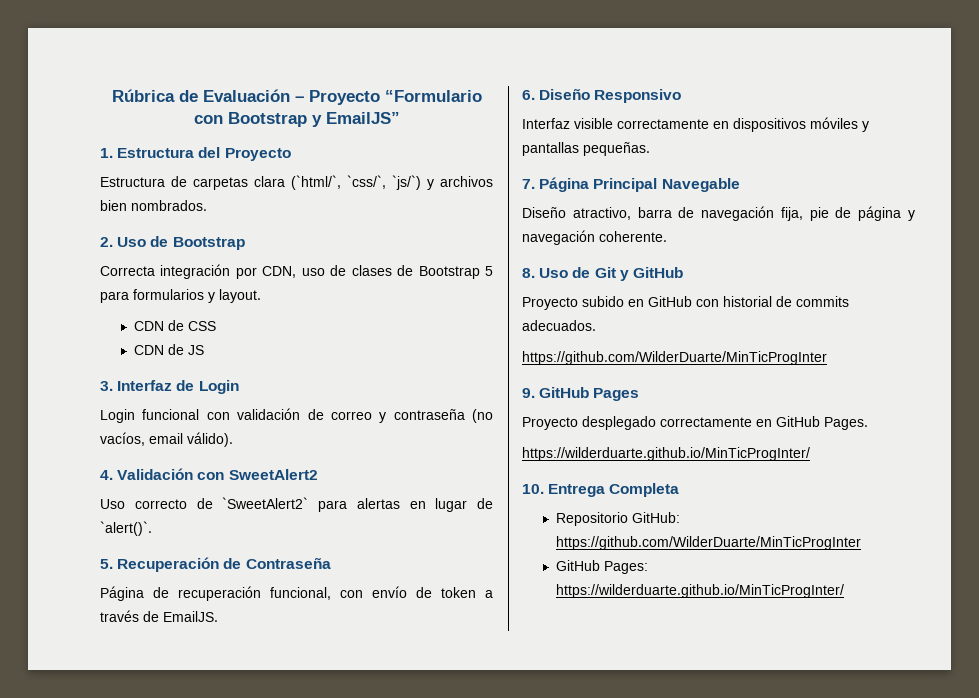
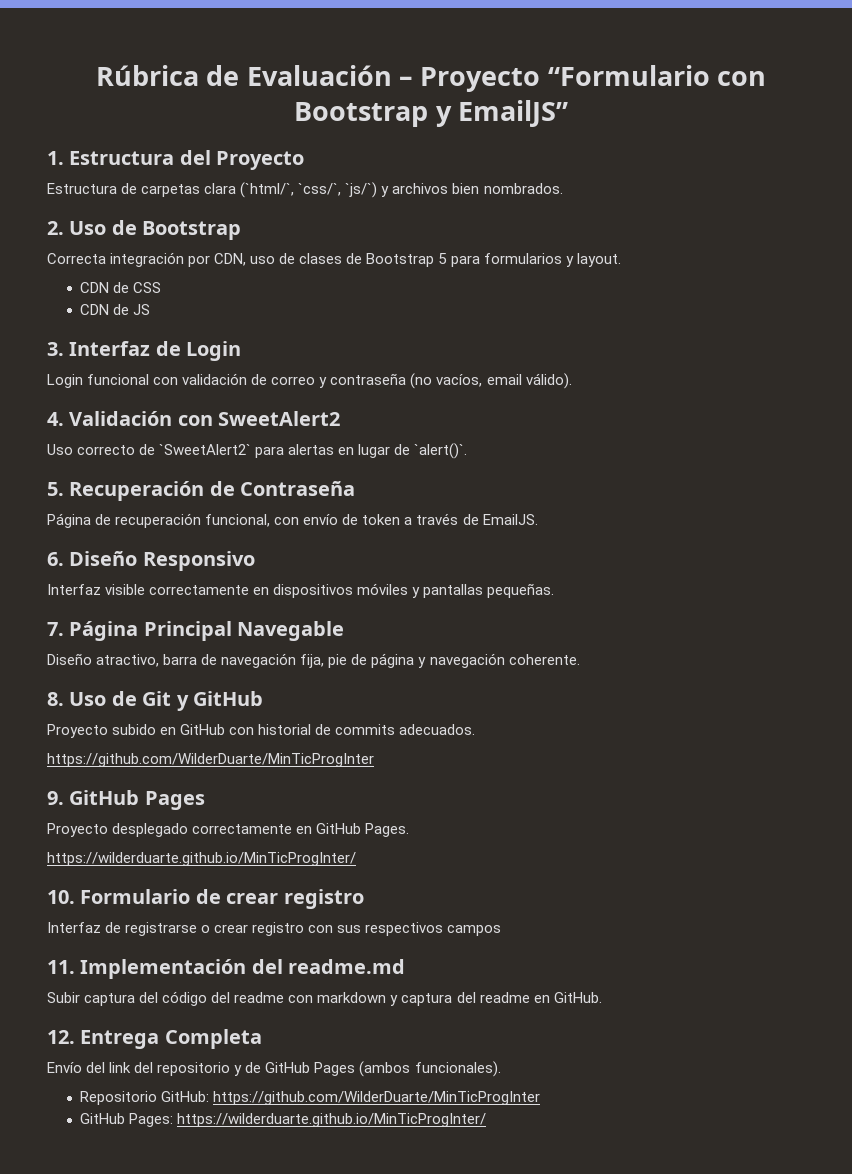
- 10. Entrega Completa
+ 10. Formulario de crear registro
+ Interfaz de registrarse o crear registro con sus respectivos campos
+ 11. Implementación del readme.md
+ Subir captura del código del readme con markdown y captura del readme en GitHub.
+ 12. Entrega Completa
+ Envío del link del repositorio y de GitHub Pages (ambos funcionales).

